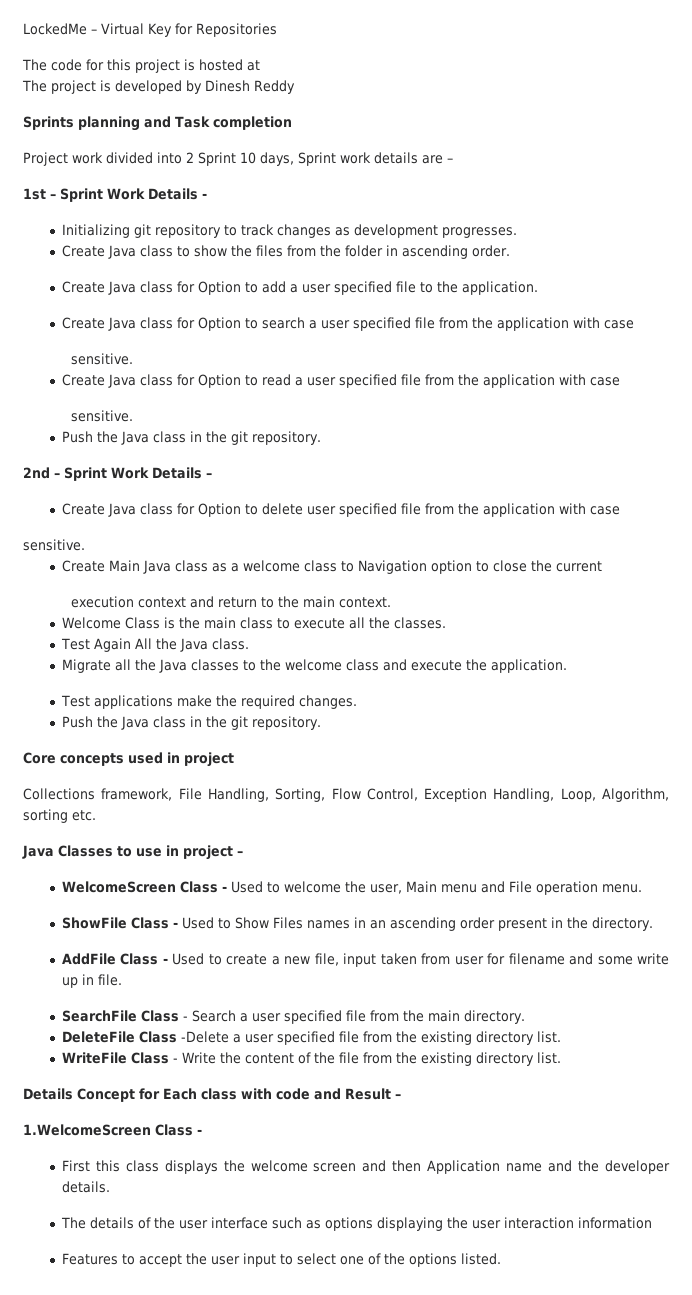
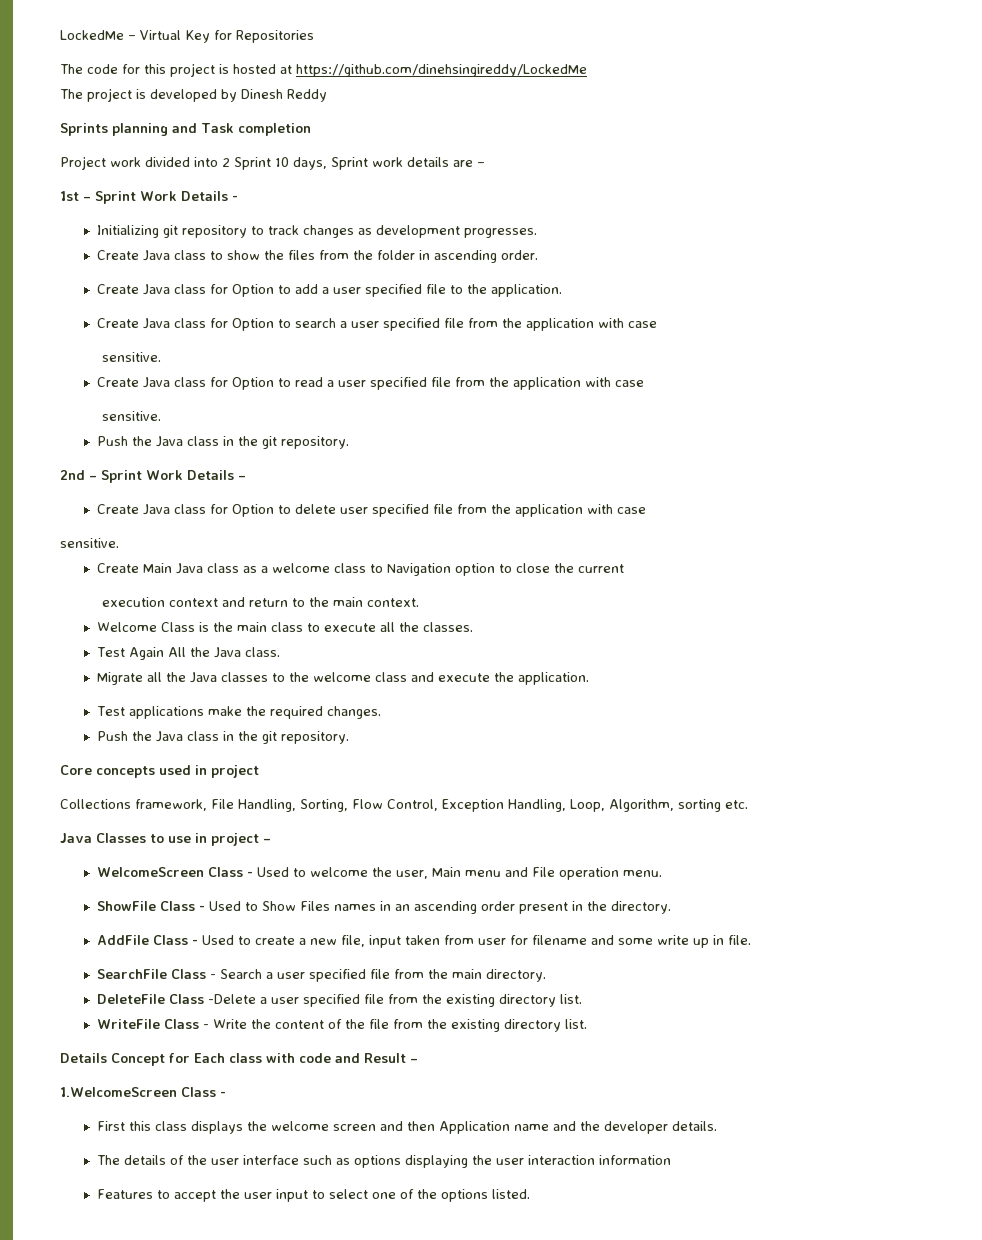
- The code for this project is hosted at
+ The code for this project is hosted at https://github.com/dinehsingireddy/LockedMe

